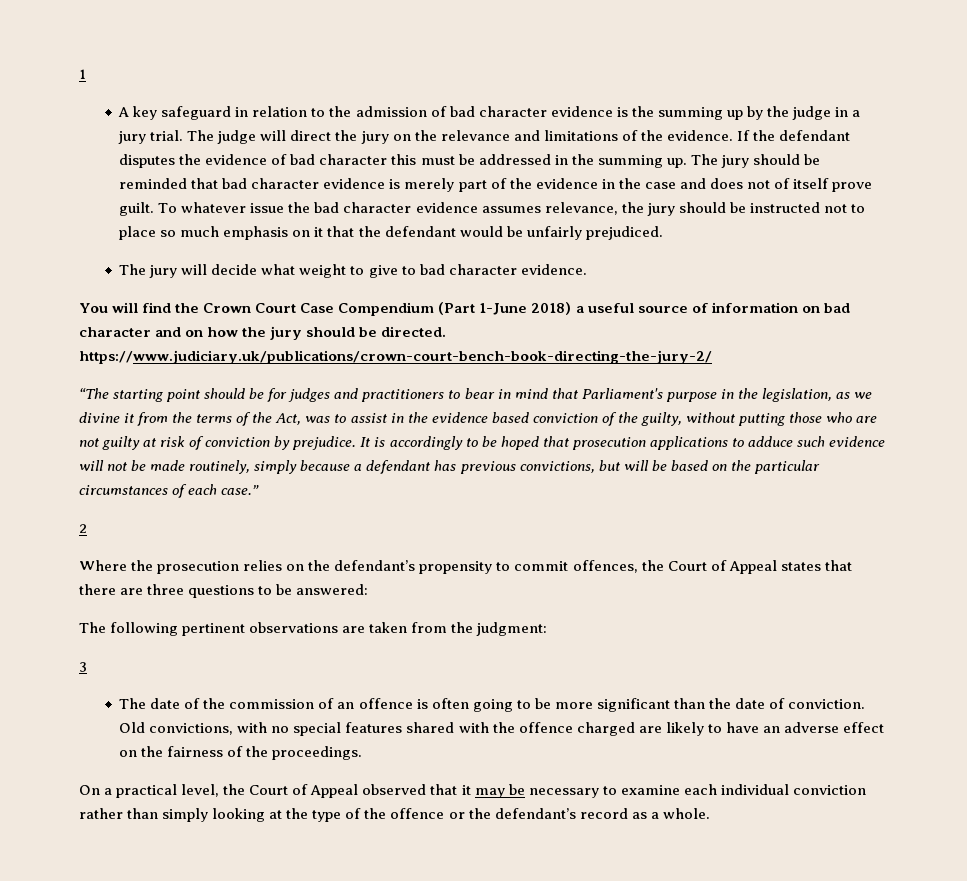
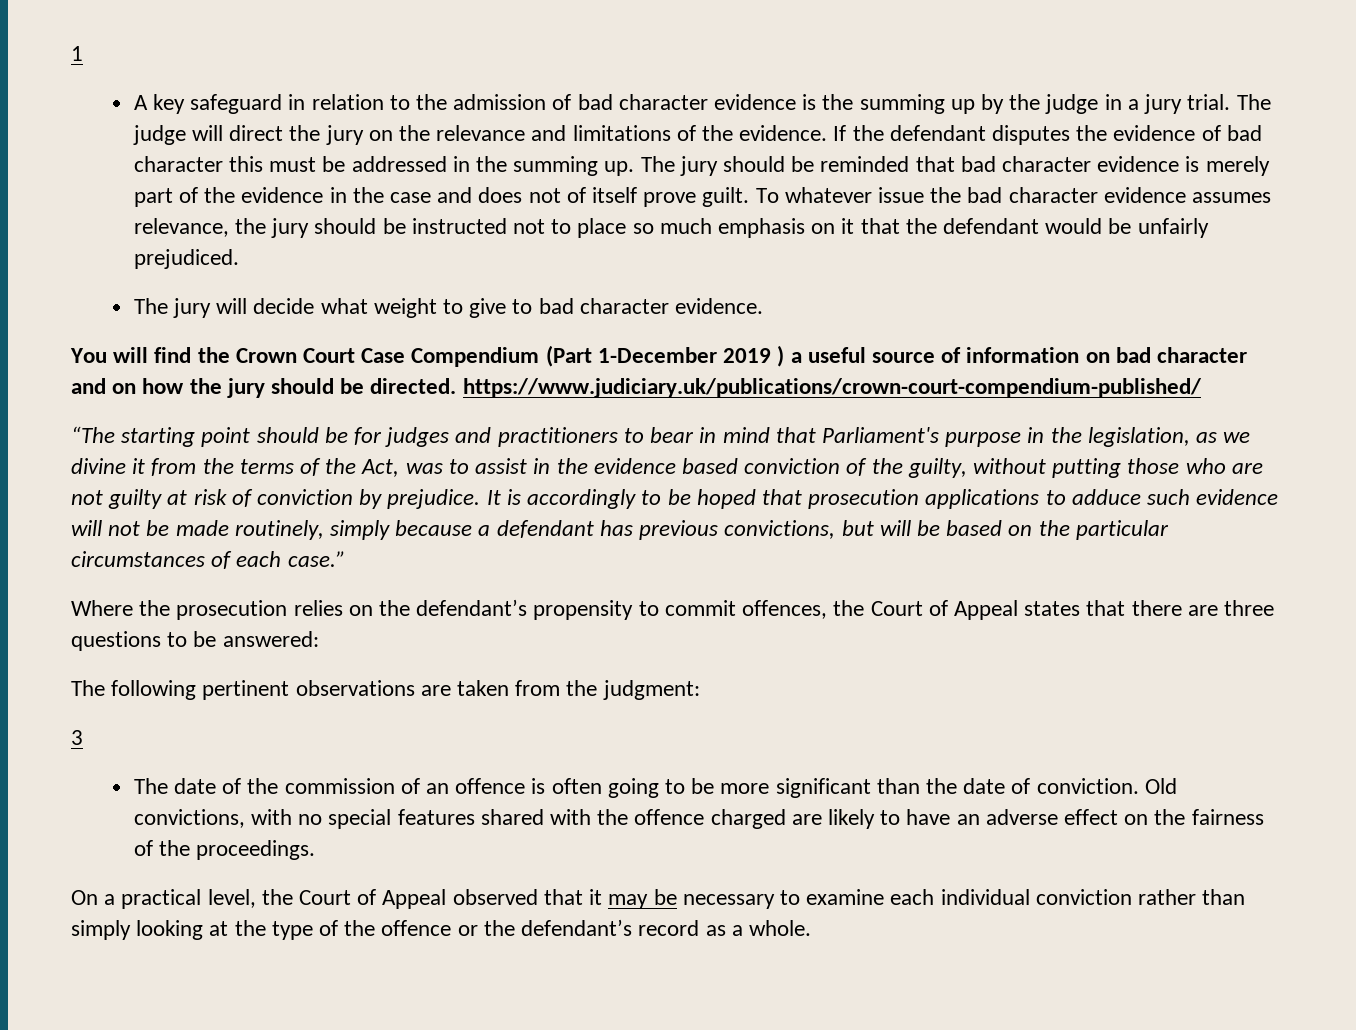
- You will find the Crown Court Case Compendium (Part 1-June 2018) a useful source of information on bad character and on how the jury should be directed. https://www.judiciary.uk/publications/crown-court-bench-book-directing-the-jury-2/
+ You will find the Crown Court Case Compendium (Part 1-December 2019 ) a useful source of information on bad character and on how the jury should be directed. https://www.judiciary.uk/publications/crown-court-compendium-published/
- 2

